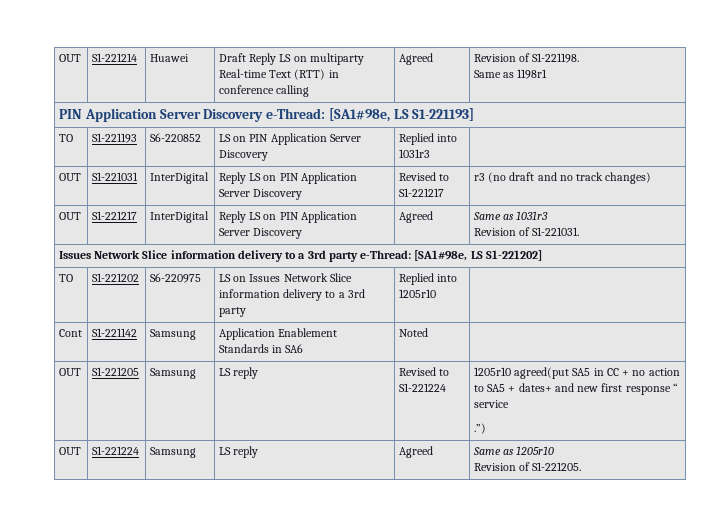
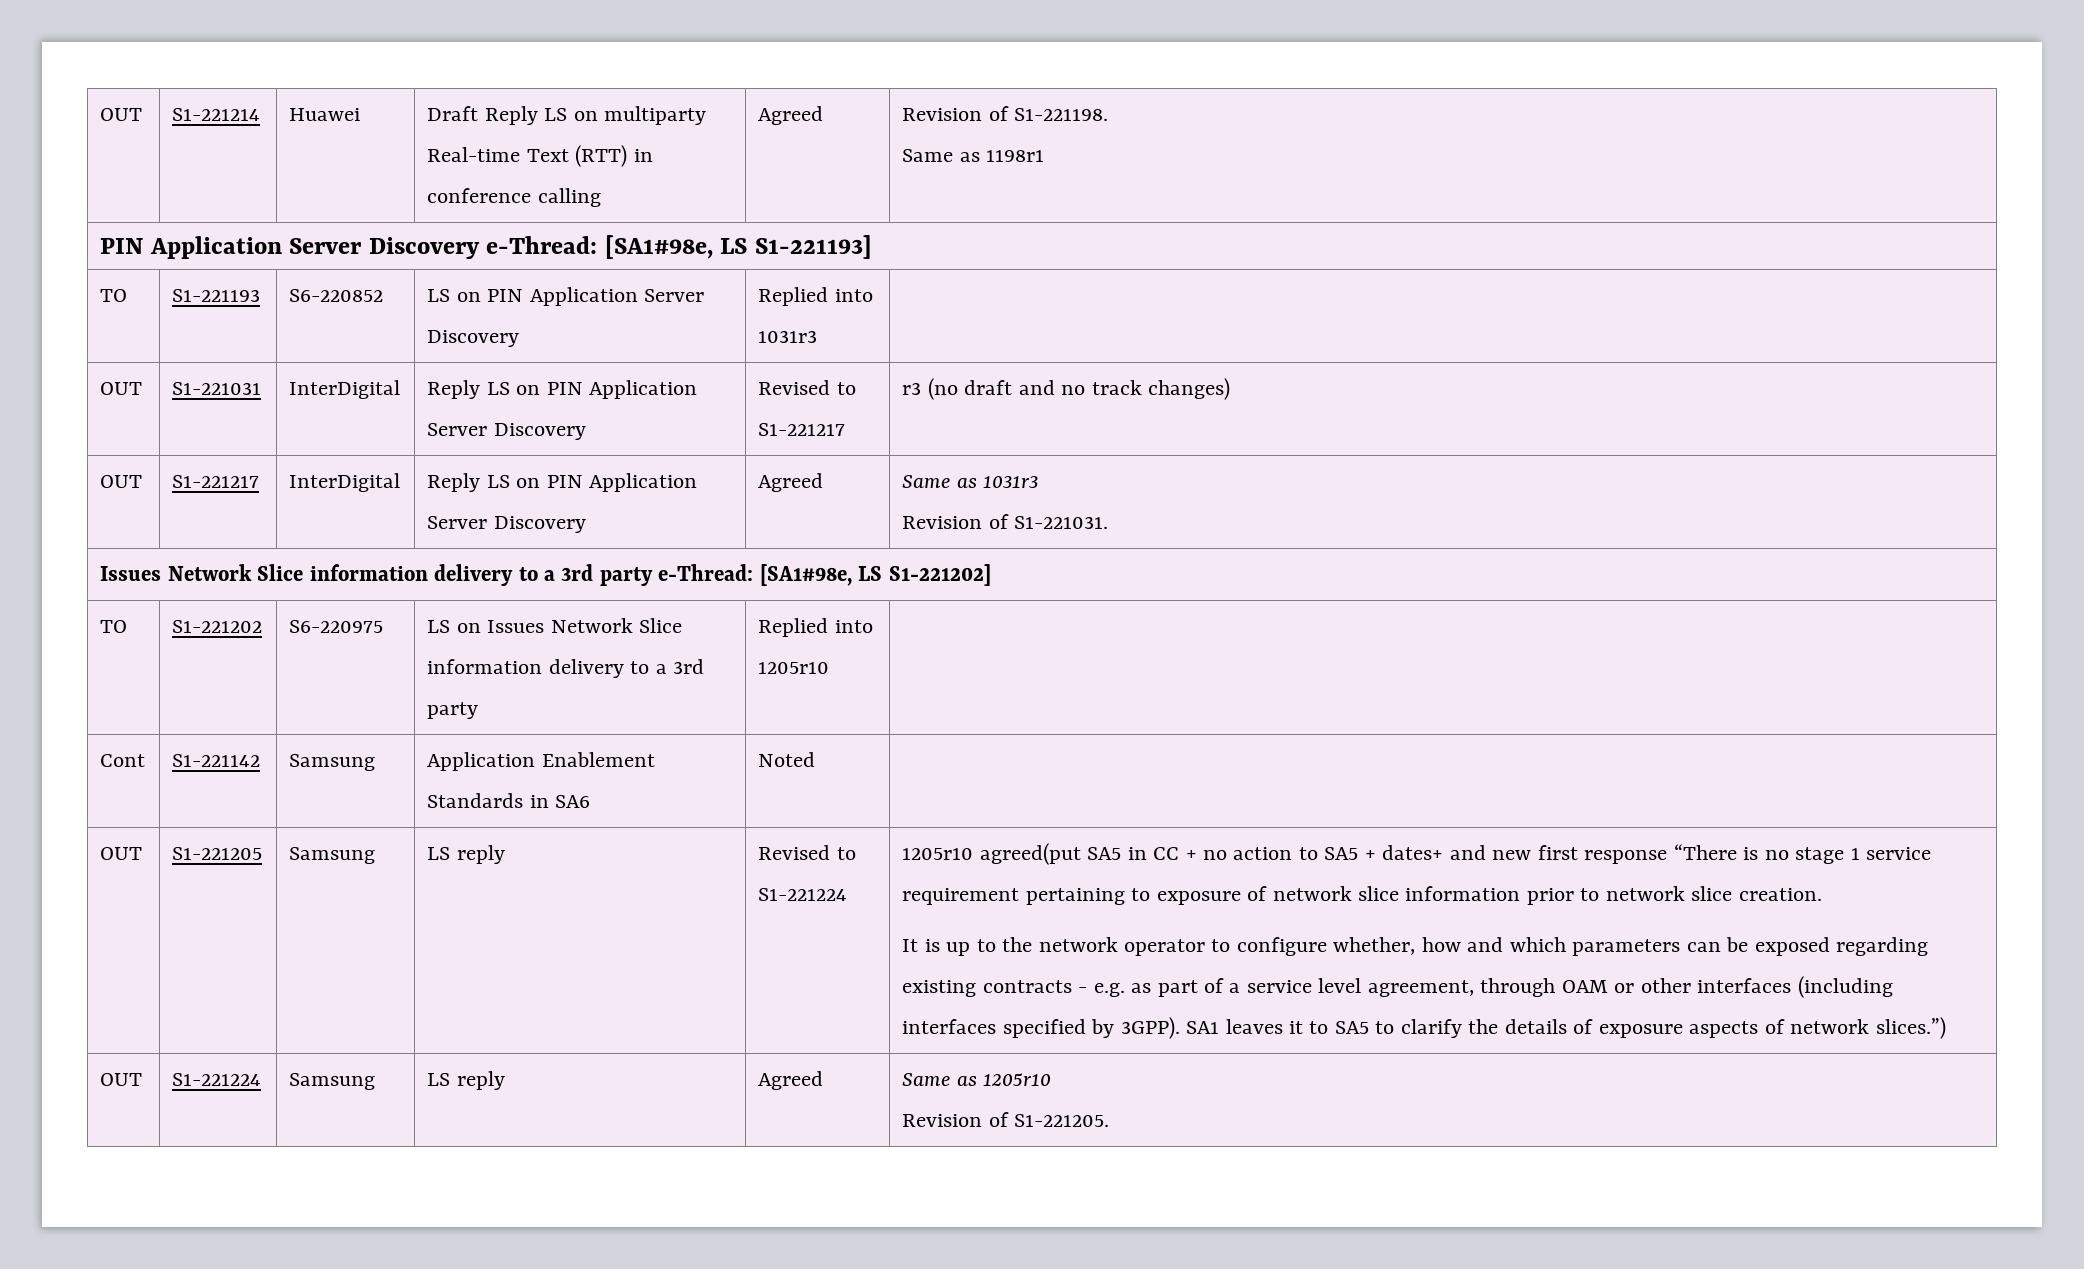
- 1205r10 agreed(put SA5 in CC + no action to SA5 + dates+ and new first response “ service
- .”)
+ 1205r10 agreed(put SA5 in CC + no action to SA5 + dates+ and new first response “There is no stage 1 service requirement pertaining to exposure of network slice information prior to network slice creation.
+ It is up to the network operator to configure whether, how and which parameters can be exposed regarding existing contracts - e.g. as part of a service level agreement, through OAM or other interfaces (including interfaces specified by 3GPP). SA1 leaves it to SA5 to clarify the details of exposure aspects of network slices.”)

